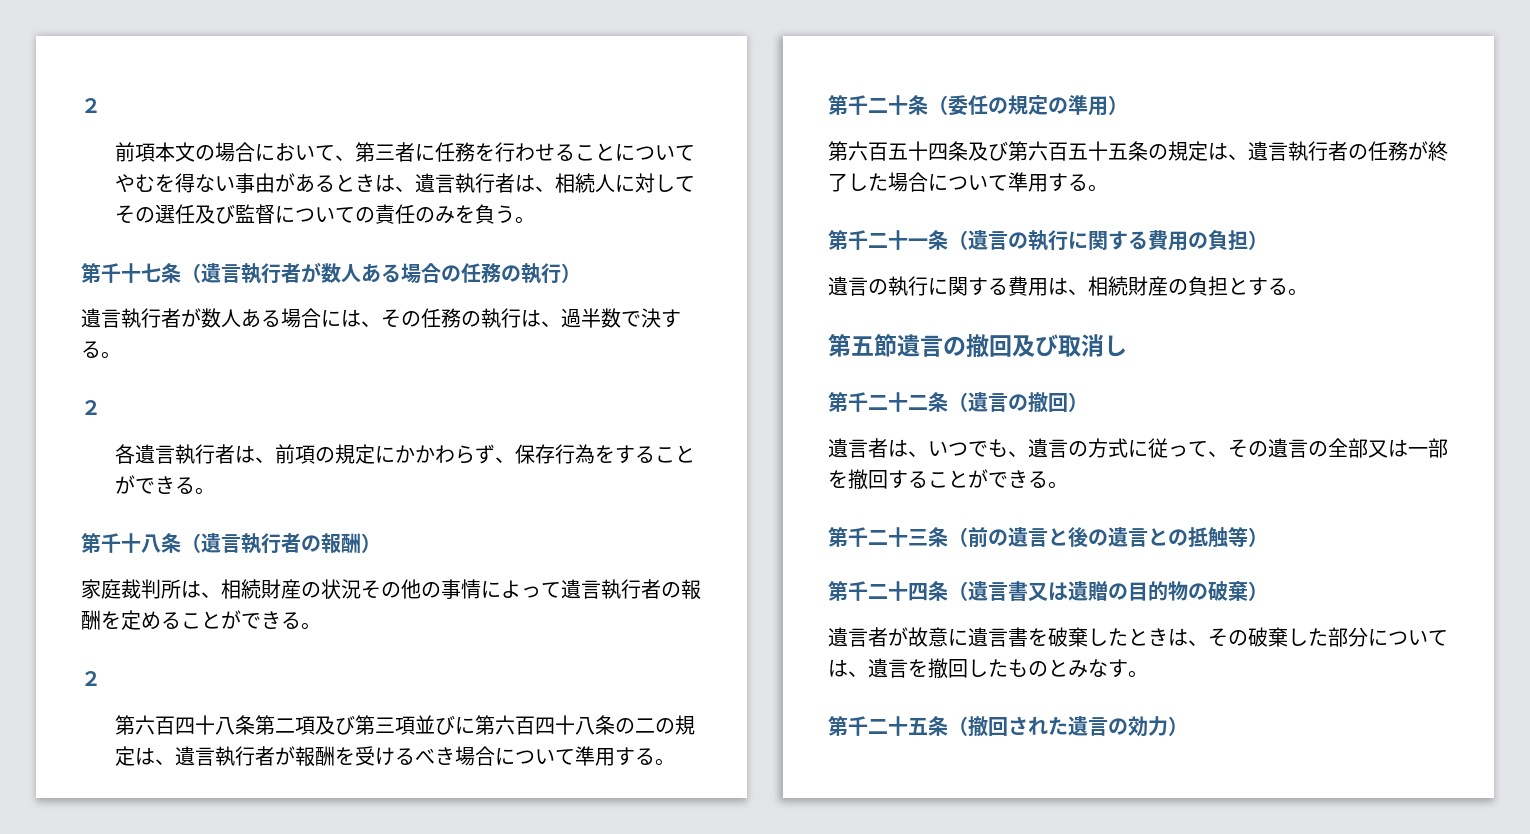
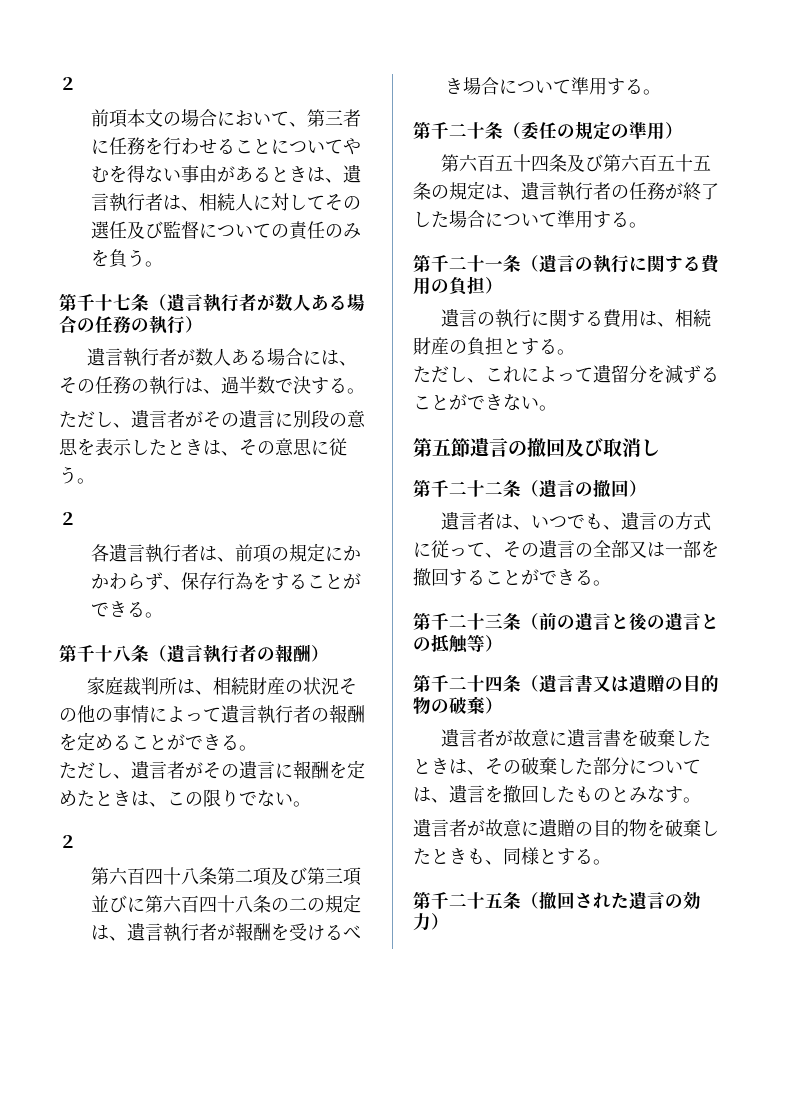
+ ただし、遺言者がその遺言に別段の意思を表示したときは、その意思に従う。
+ ただし、遺言者がその遺言に報酬を定めたときは、この限りでない。
+ ただし、これによって遺留分を減ずることができない。
+ 遺言者が故意に遺贈の目的物を破棄したときも、同様とする。

